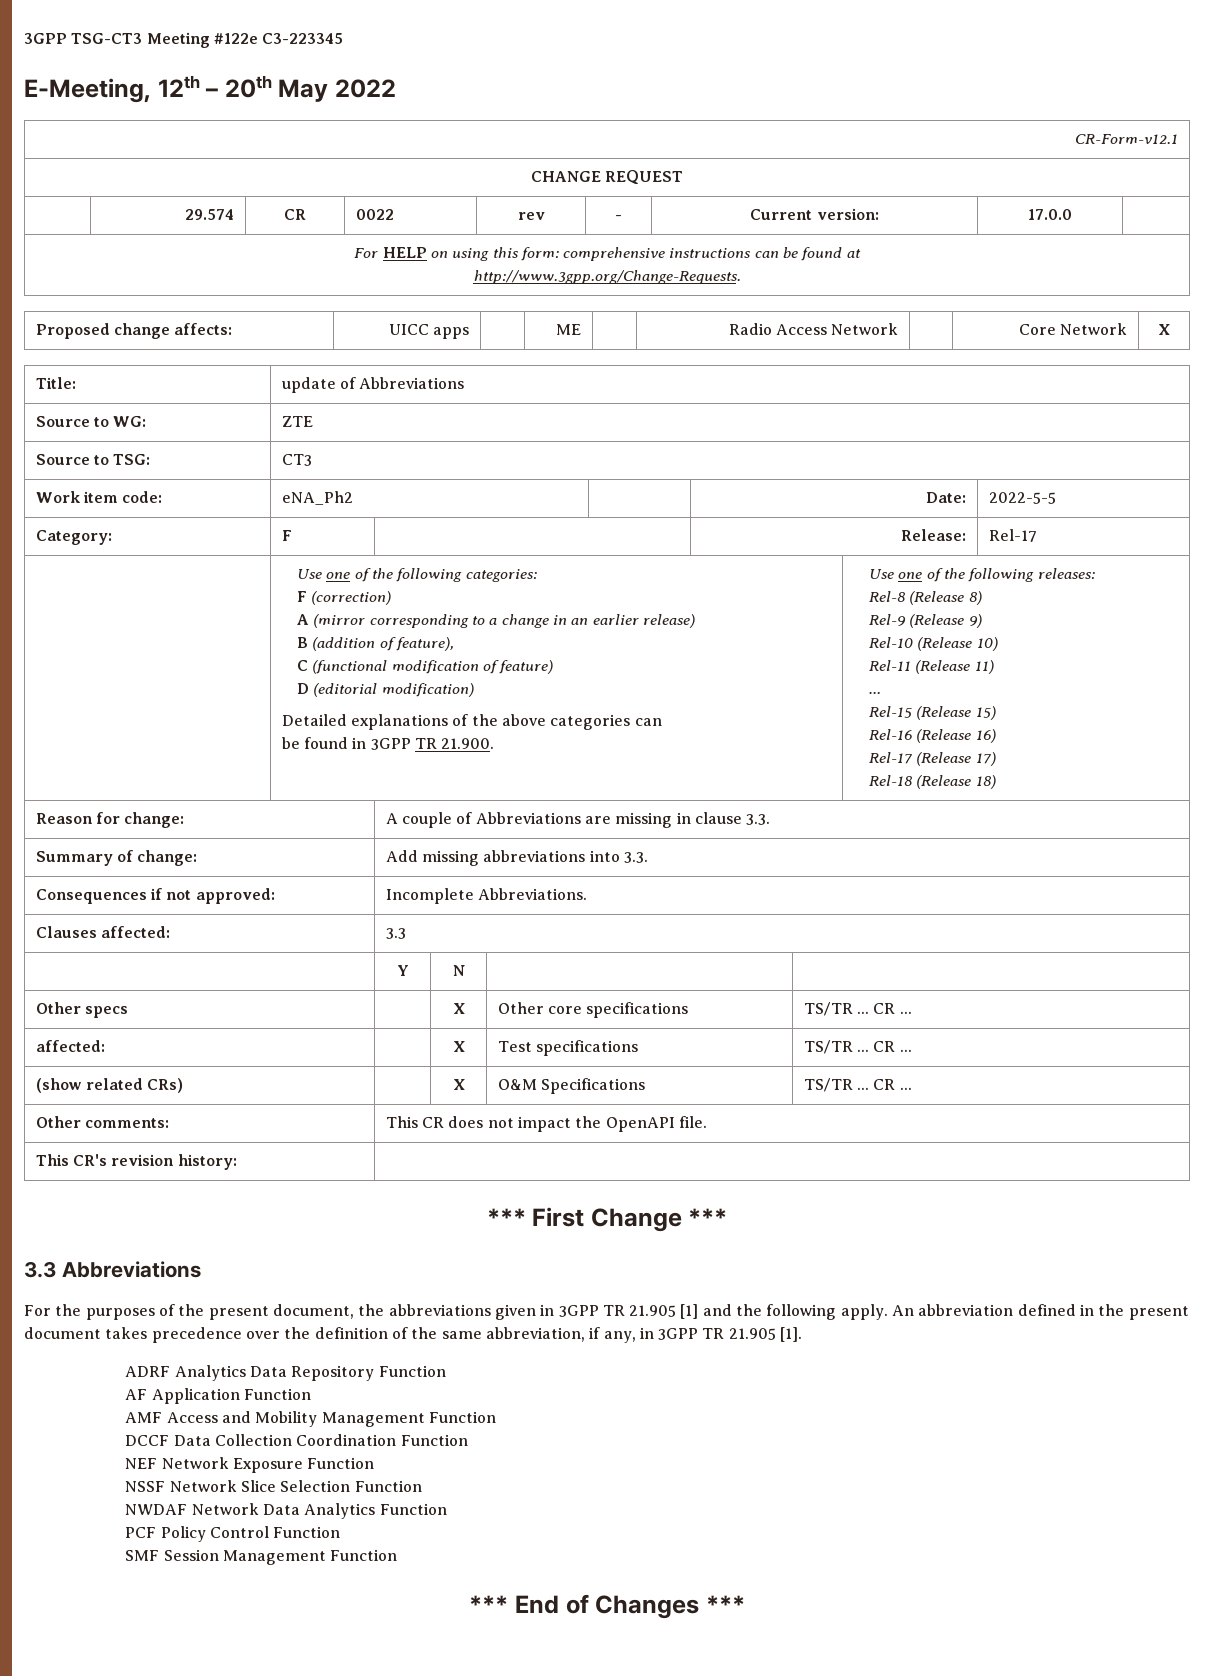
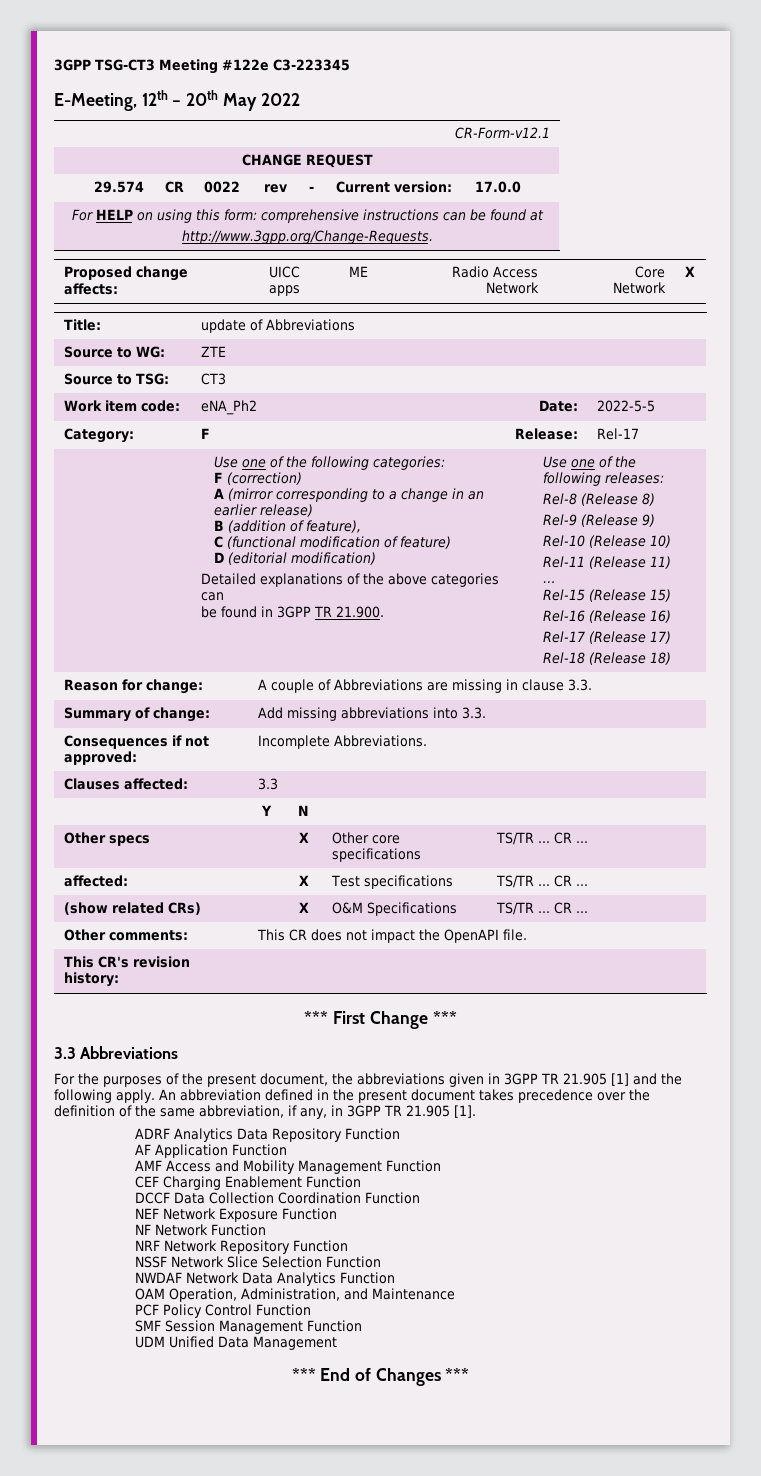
+ CEF Charging Enablement Function
+ NF Network Function
+ NRF Network Repository Function
+ OAM Operation, Administration, and Maintenance
+ UDM Unified Data Management

